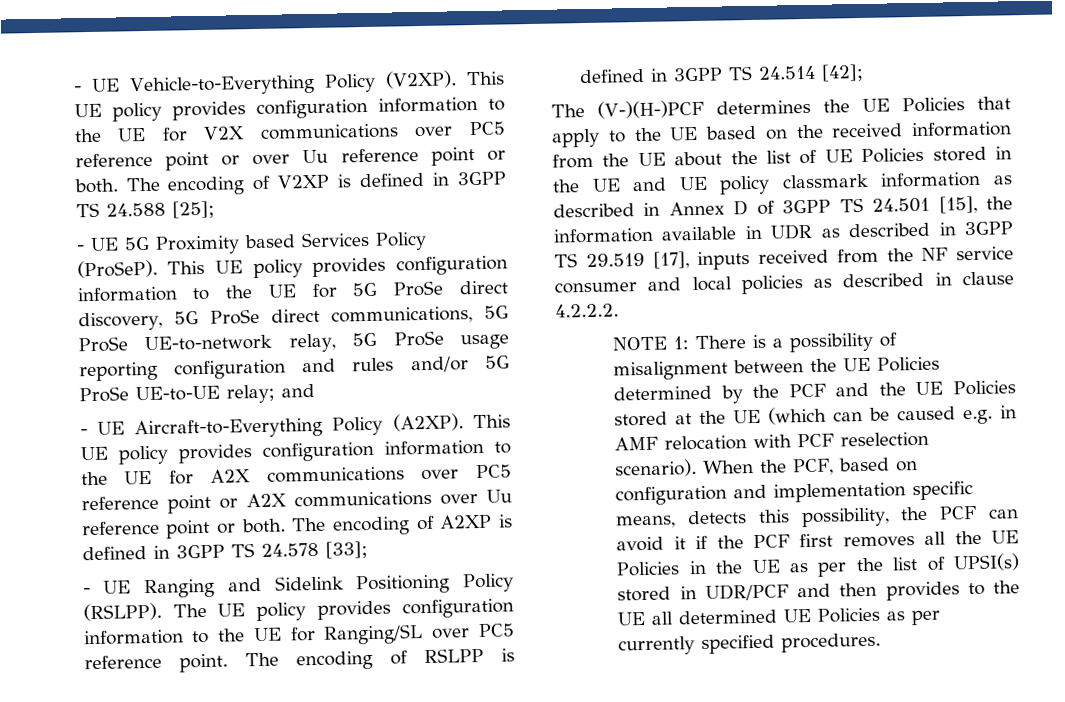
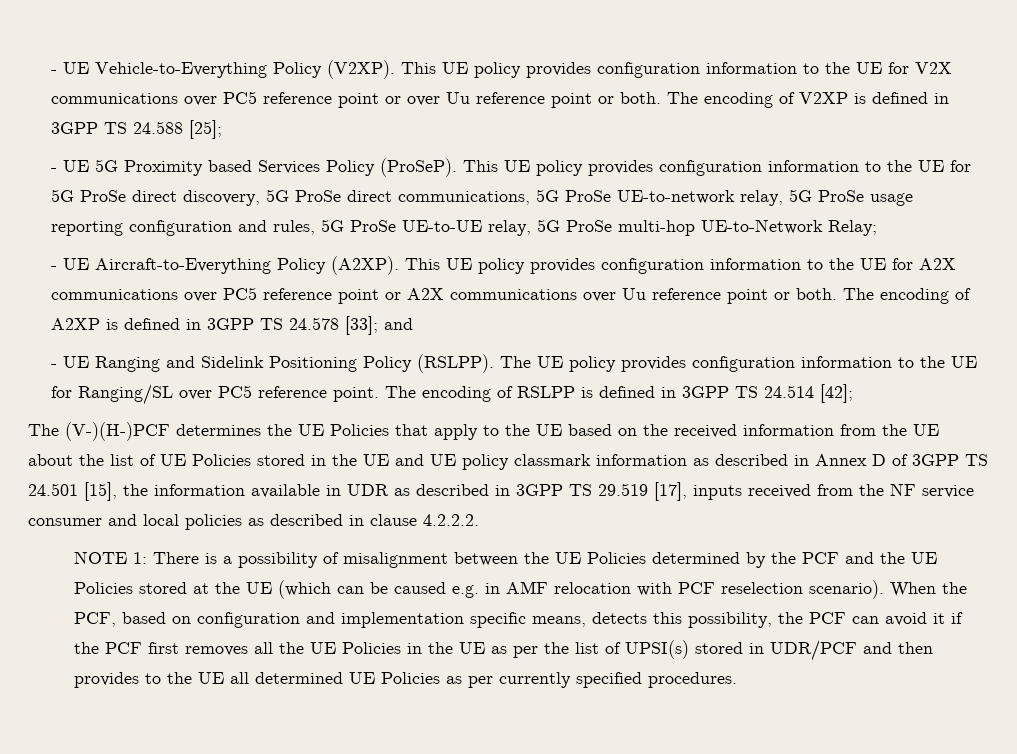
- This UE policy provides configuration information to the UE for 5G ProSe direct discovery, 5G ProSe direct communications, 5G ProSe UE-to-network relay, 5G ProSe usage reporting configuration and rules and/or 5G ProSe UE-to-UE relay; and
+ This UE policy provides configuration information to the UE for 5G ProSe direct discovery, 5G ProSe direct communications, 5G ProSe UE-to-network relay, 5G ProSe usage reporting configuration and rules, 5G ProSe UE-to-UE relay, 5G ProSe multi-hop UE-to-Network Relay;
- The encoding of A2XP is defined in 3GPP TS 24.578 [33];
+ The encoding of A2XP is defined in 3GPP TS 24.578 [33]; and

